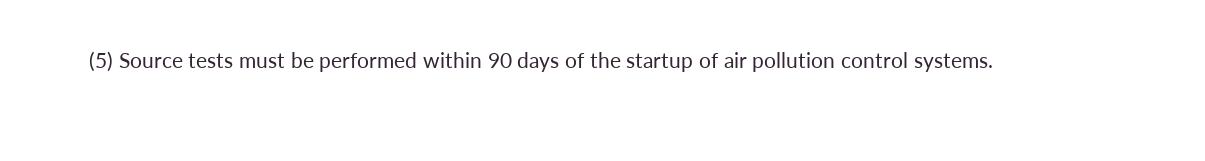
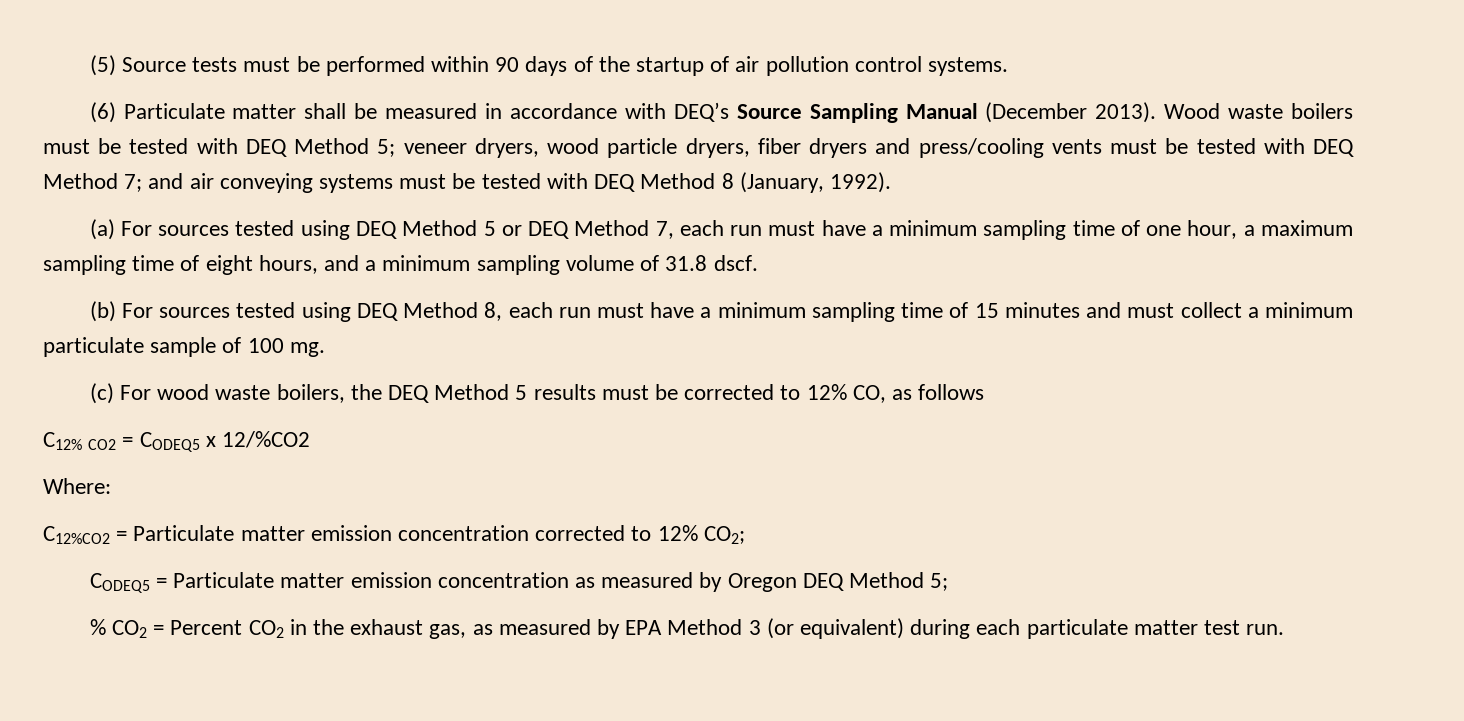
+ (6) Particulate matter shall be measured in accordance with DEQ’s Source Sampling Manual (December 2013). Wood waste boilers must be tested with DEQ Method 5; veneer dryers, wood particle dryers, fiber dryers and press/cooling vents must be tested with DEQ Method 7; and air conveying systems must be tested with DEQ Method 8 (January, 1992).
+ (a) For sources tested using DEQ Method 5 or DEQ Method 7, each run must have a minimum sampling time of one hour, a maximum sampling time of eight hours, and a minimum sampling volume of 31.8 dscf.
+ (b) For sources tested using DEQ Method 8, each run must have a minimum sampling time of 15 minutes and must collect a minimum particulate sample of 100 mg.
+ (c) For wood waste boilers, the DEQ Method 5 results must be corrected to 12% CO, as follows
+ C12% CO2 = CODEQ5 x 12/%CO2
+ Where:
+ C12%CO2 = Particulate matter emission concentration corrected to 12% CO2;
+ CODEQ5 = Particulate matter emission concentration as measured by Oregon DEQ Method 5;
+ % CO2 = Percent CO2 in the exhaust gas, as measured by EPA Method 3 (or equivalent) during each particulate matter test run.

